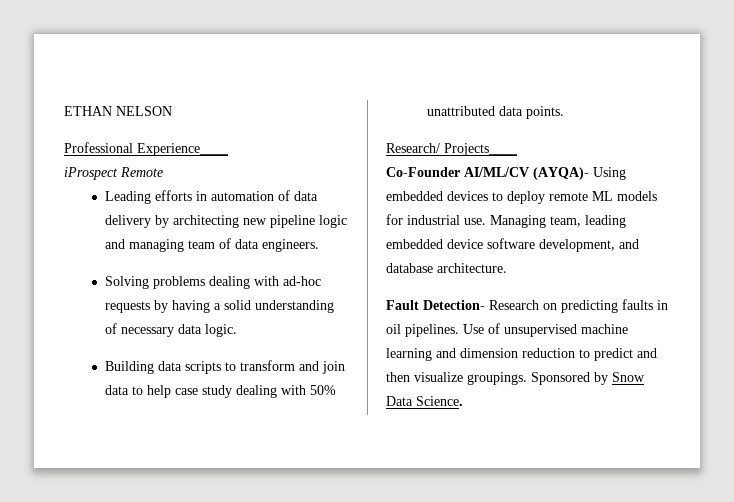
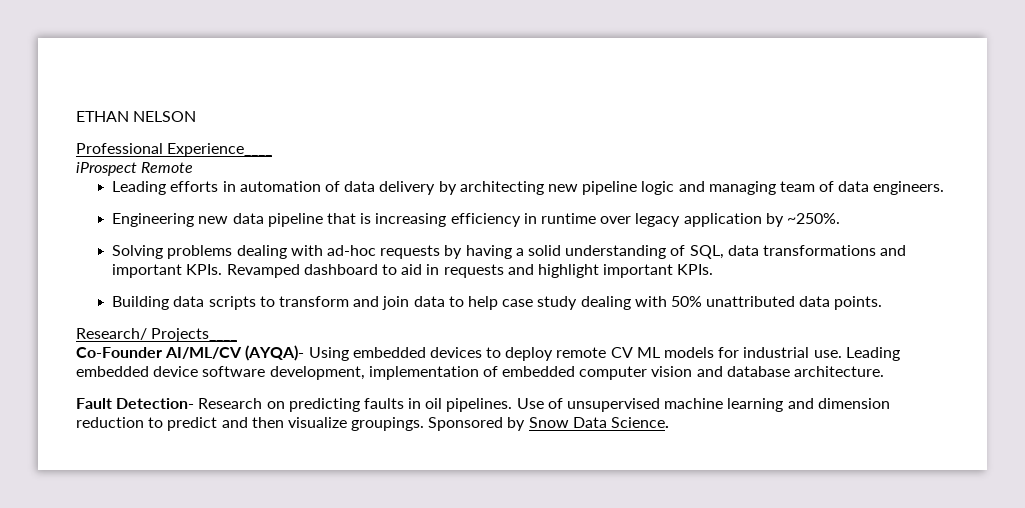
+ Engineering new data pipeline that is increasing efficiency in runtime over legacy application by ~250%.
- Solving problems dealing with ad-hoc requests by having a solid understanding of necessary data logic.
+ Solving problems dealing with ad-hoc requests by having a solid understanding of SQL, data transformations and important KPIs. Revamped dashboard to aid in requests and highlight important KPIs.
- Co-Founder AI/ML/CV (AYQA)- Using embedded devices to deploy remote ML models for industrial use.
+ Co-Founder AI/ML/CV (AYQA)- Using embedded devices to deploy remote CV ML models for industrial use.
- Managing team, leading embedded device software development, and database architecture.
+ Leading embedded device software development, implementation of embedded computer vision and database architecture.

